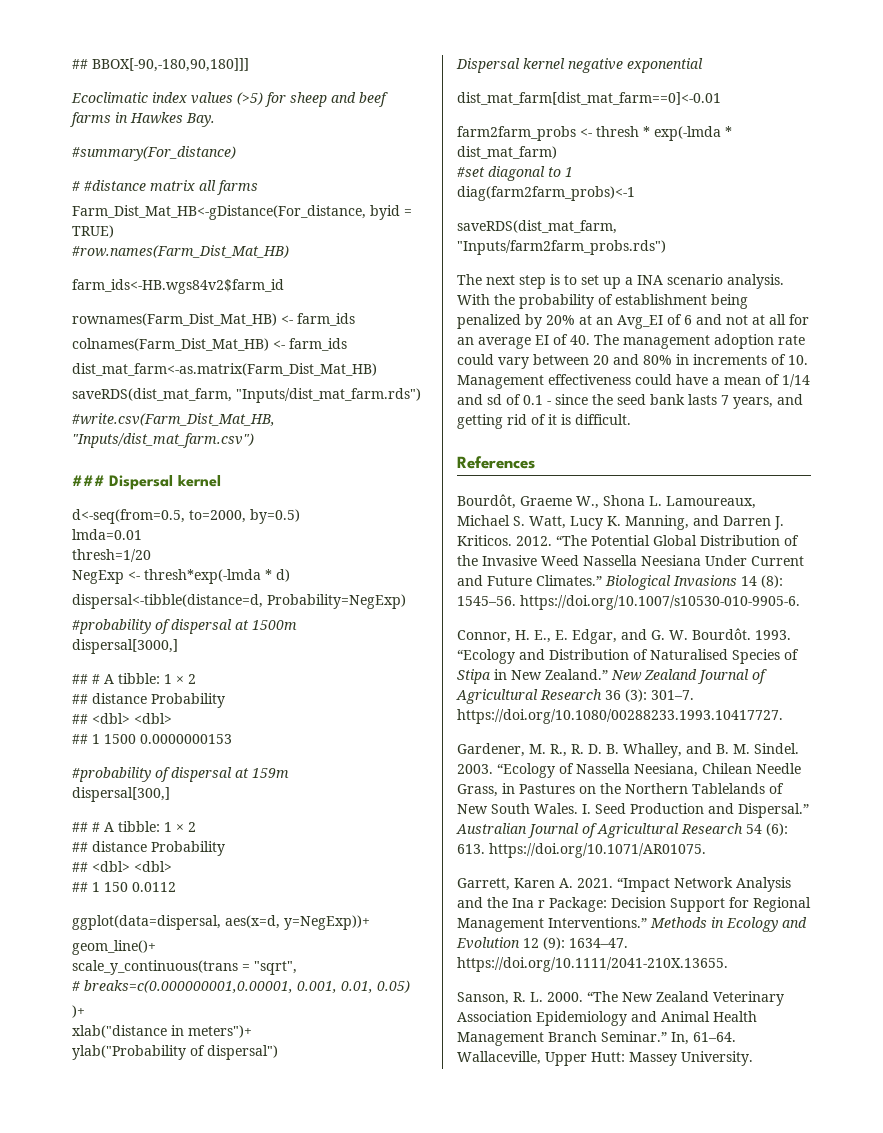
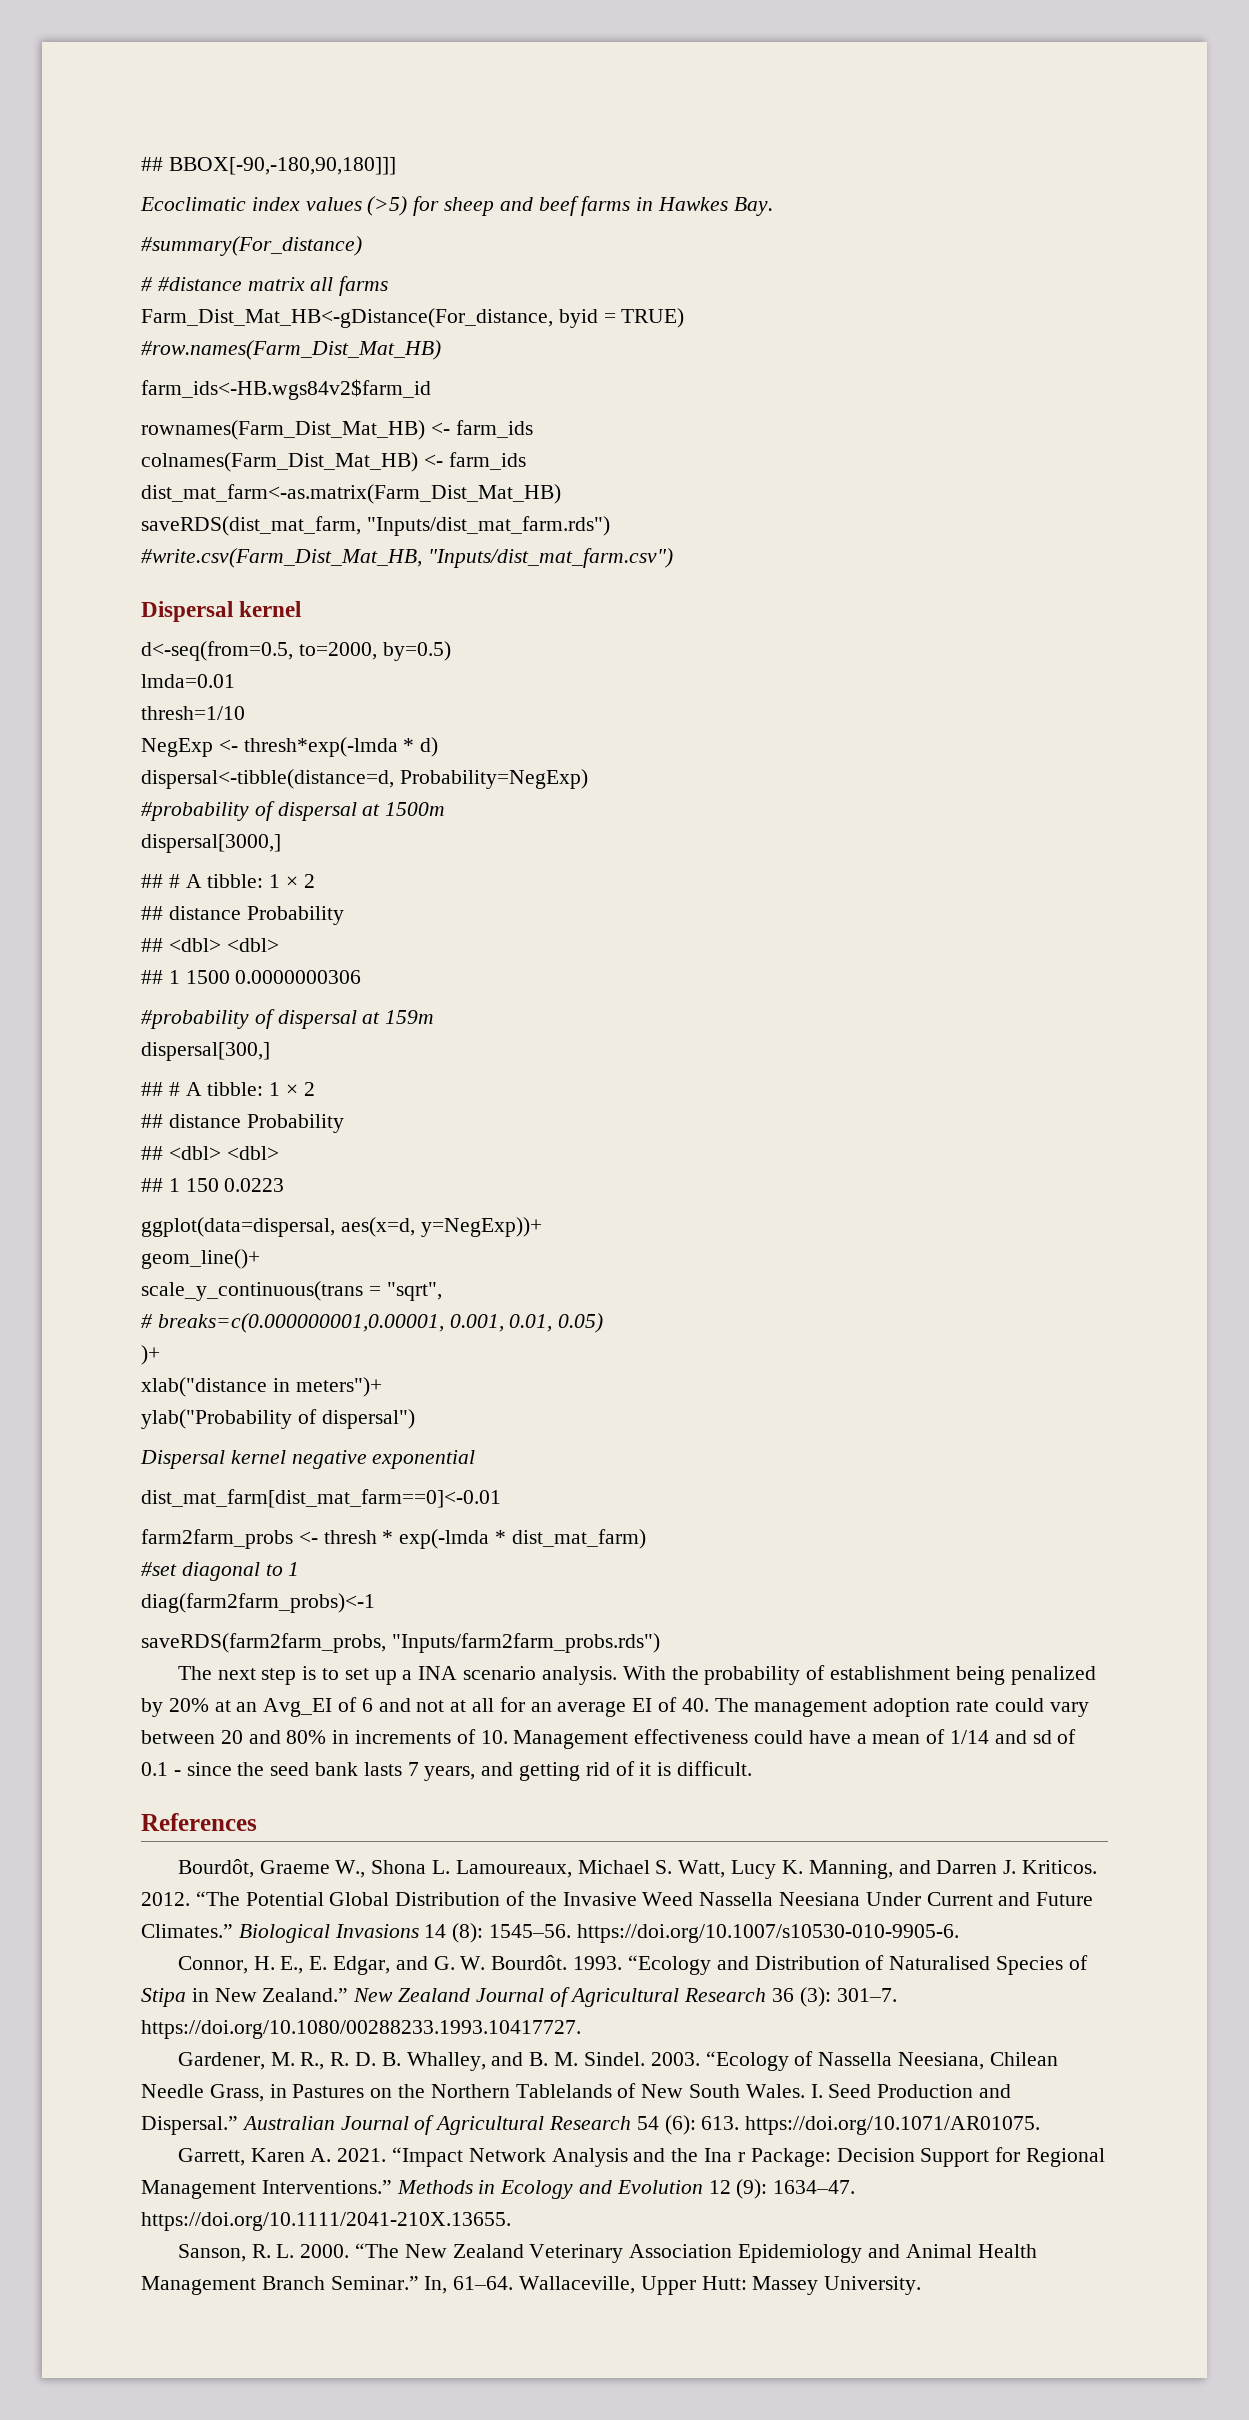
  #write.csv(Farm_Dist_Mat_HB, "Inputs/dist_mat_farm.csv")
- ### Dispersal kernel
+ Dispersal kernel
- thresh=1/20
+ thresh=1/10
- ## 1 1500 0.0000000153
+ ## 1 1500 0.0000000306
- ## 1 150 0.0112
+ ## 1 150 0.0223
- saveRDS(dist_mat_farm, "Inputs/farm2farm_probs.rds")
+ saveRDS(farm2farm_probs, "Inputs/farm2farm_probs.rds")

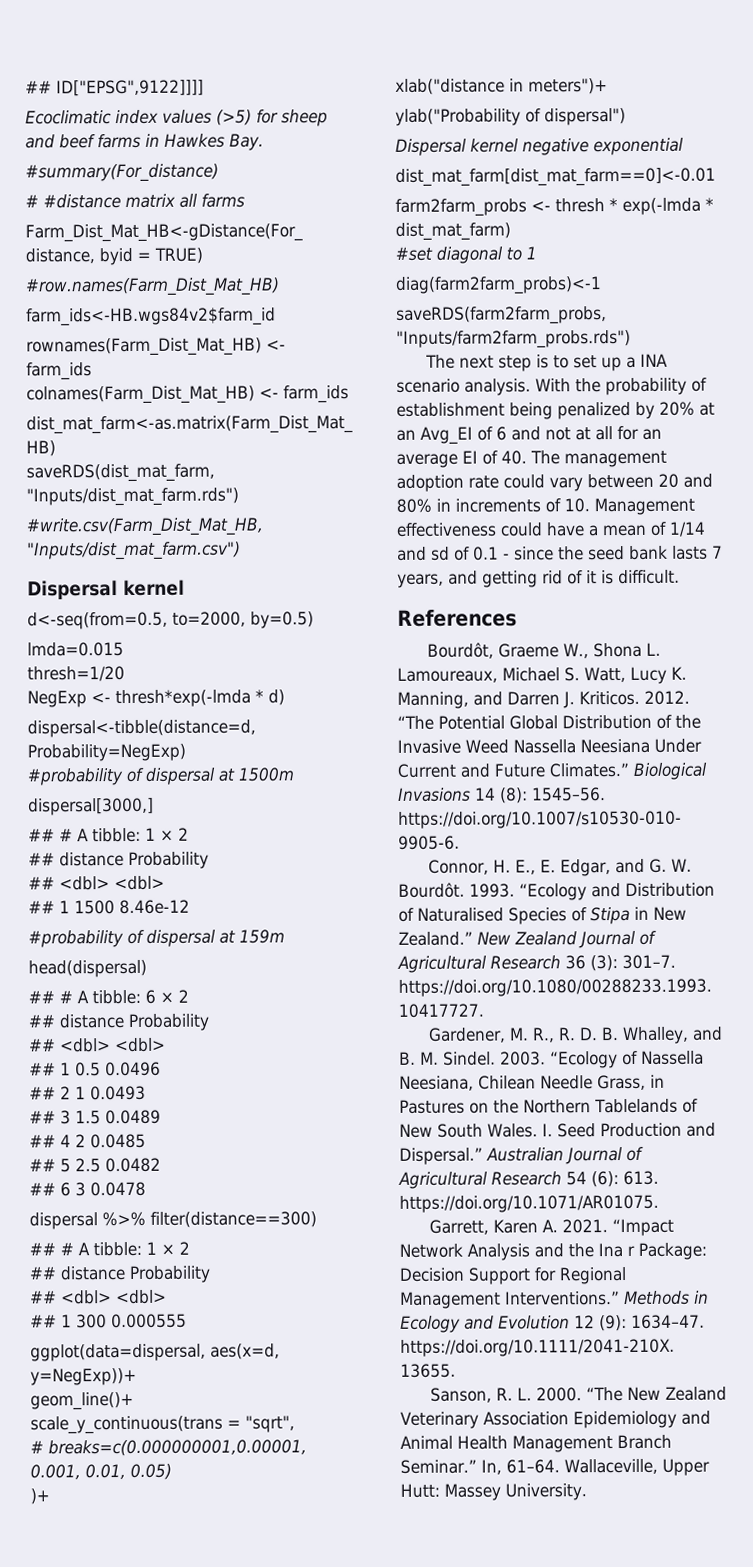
- ## BBOX[-90,-180,90,180]]]
+ ## ID["EPSG",9122]]]]
- lmda=0.01
- thresh=1/10
+ lmda=0.015
+ thresh=1/20
- ## 1 1500 0.0000000306
+ ## 1 1500 8.46e-12
- dispersal[300,]
+ head(dispersal)
+ ## # A tibble: 6 × 2
+ ## distance Probability
+ ## <dbl> <dbl>
+ ## 1 0.5 0.0496
+ ## 2 1 0.0493
+ ## 3 1.5 0.0489
+ ## 4 2 0.0485
+ ## 5 2.5 0.0482
+ ## 6 3 0.0478
+ dispersal %>% filter(distance==300)
- ## 1 150 0.0223
+ ## 1 300 0.000555

